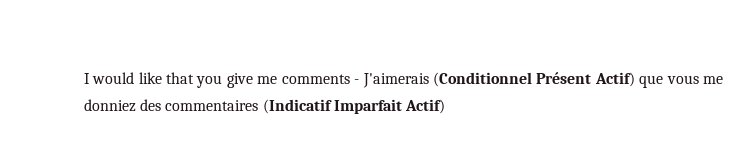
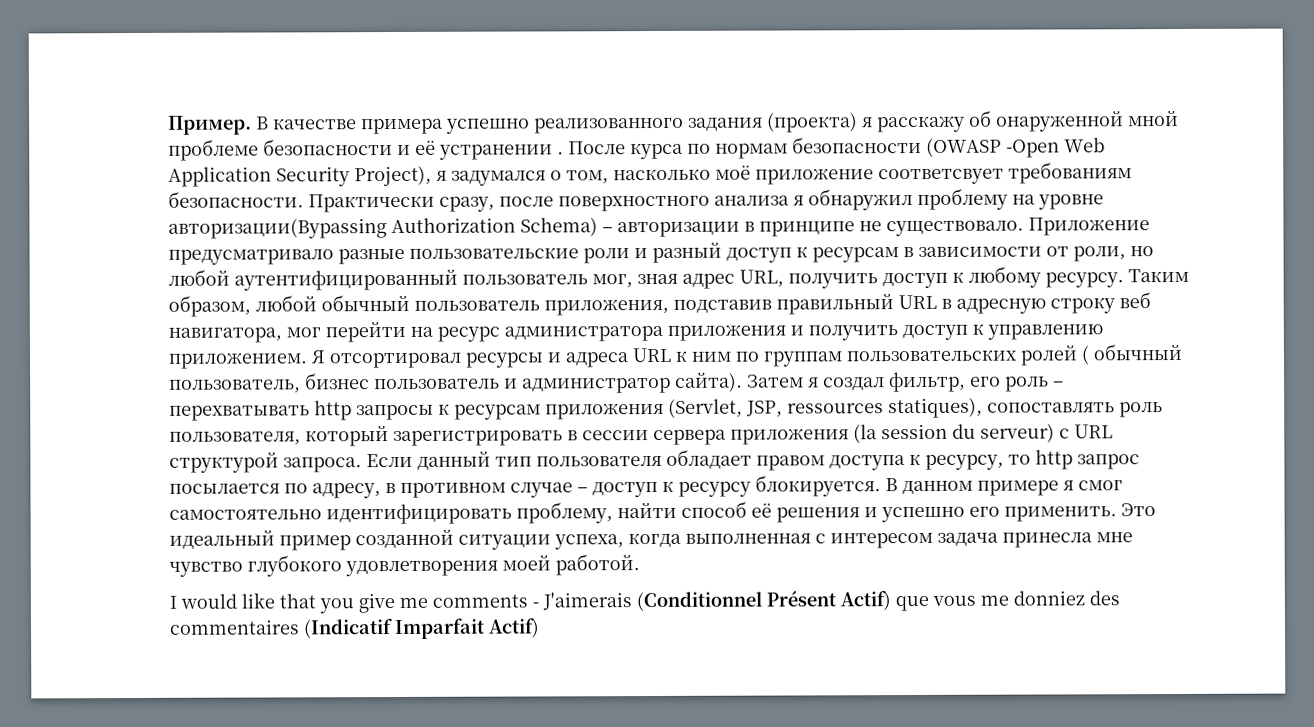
+ Пример. В качестве примера успешно реализованного задания (проекта) я расскажу об онаруженной мной проблеме безопасности и её устранении . После курса по нормам безопасности (OWASP -Open Web Application Security Project), я задумался о том, насколько моё приложение соответсвует требованиям безопасности. Практически сразу, после поверхностного анализа я обнаружил проблему на уровне авторизации(Bypassing Authorization Schema) – авторизации в принципе не существовало. Приложение предусматривало разные пользовательские роли и разный доступ к ресурсам в зависимости от роли, но любой аутентифицированный пользователь мог, зная адрес URL, получить доступ к любому ресурсу. Таким образом, любой обычный пользователь приложения, подставив правильный URL в адресную строку веб навигатора, мог перейти на ресурс администратора приложения и получить доступ к управлению приложением. Я отсортировал ресурсы и адреса URL к ним по группам пользовательских ролей ( обычный пользователь, бизнес пользователь и администратор сайта). Затем я создал фильтр, его роль – перехватывать http запросы к ресурсам приложения (Servlet, JSP, ressources statiques), сопоставлять роль пользователя, который зарегистрировать в сессии сервера приложения (la session du serveur) с URL структурой запроса. Если данный тип пользователя обладает правом доступа к ресурсу, то http запрос посылается по адресу, в противном случае – доступ к ресурсу блокируется. В данном примере я смог самостоятельно идентифицировать проблему, найти способ её решения и успешно его применить. Это идеальный пример созданной ситуации успеха, когда выполненная с интересом задача принесла мне чувство глубокого удовлетворения моей работой.

